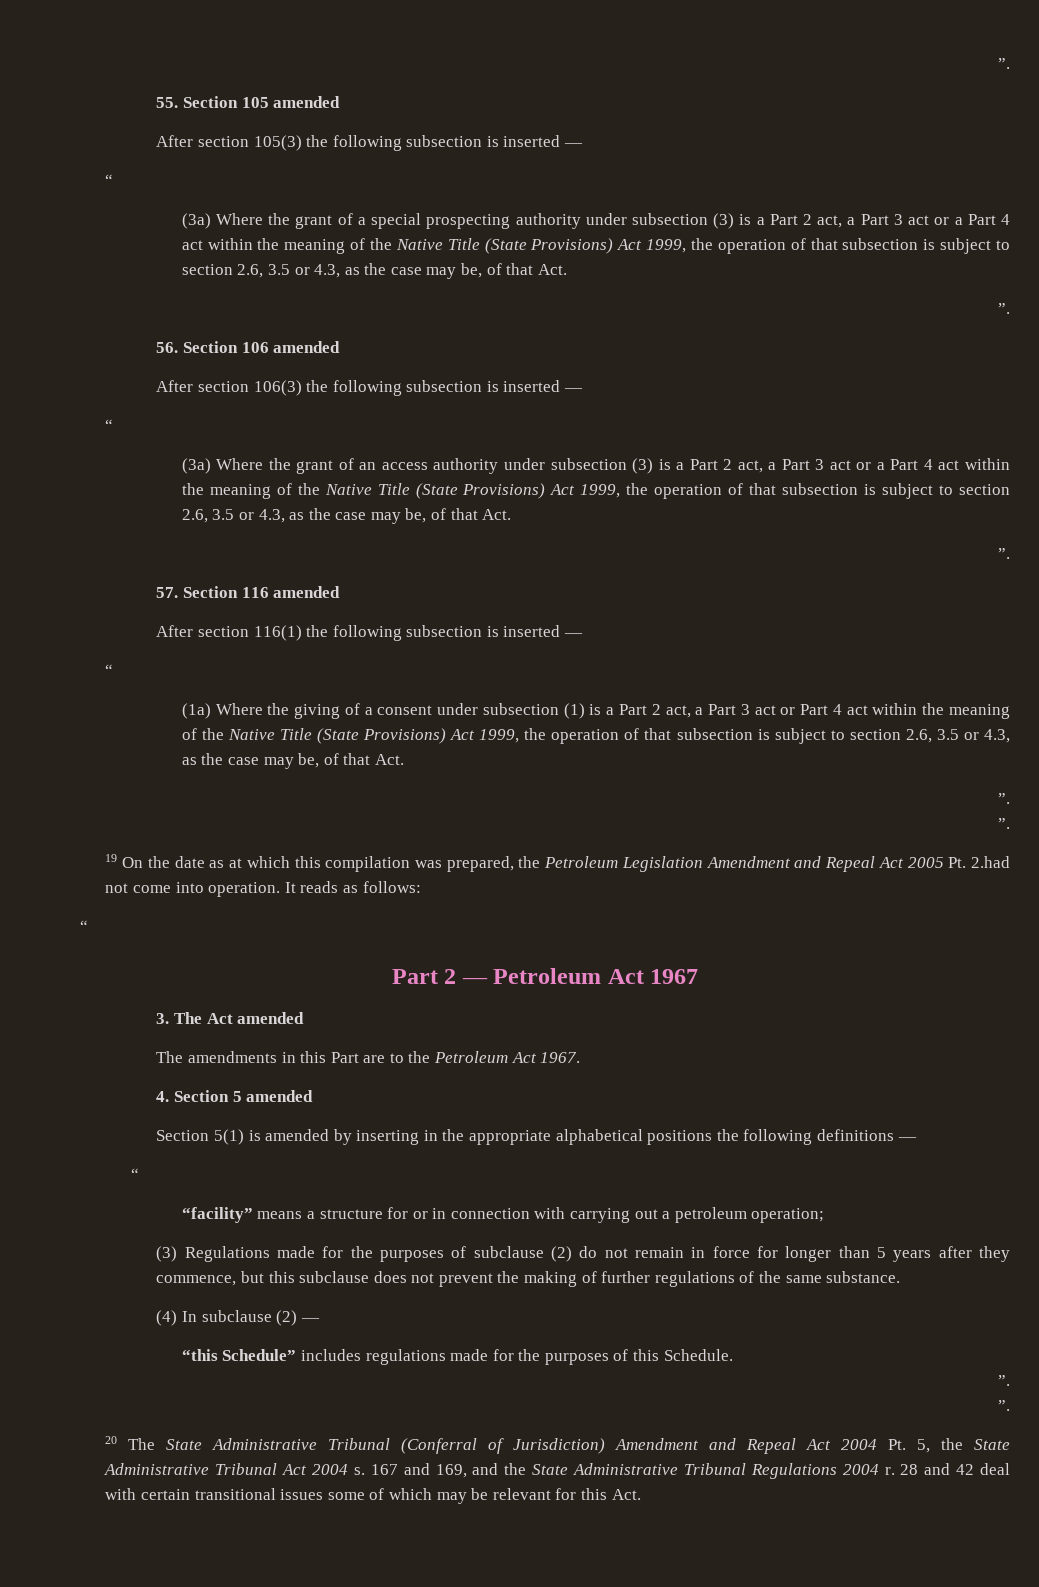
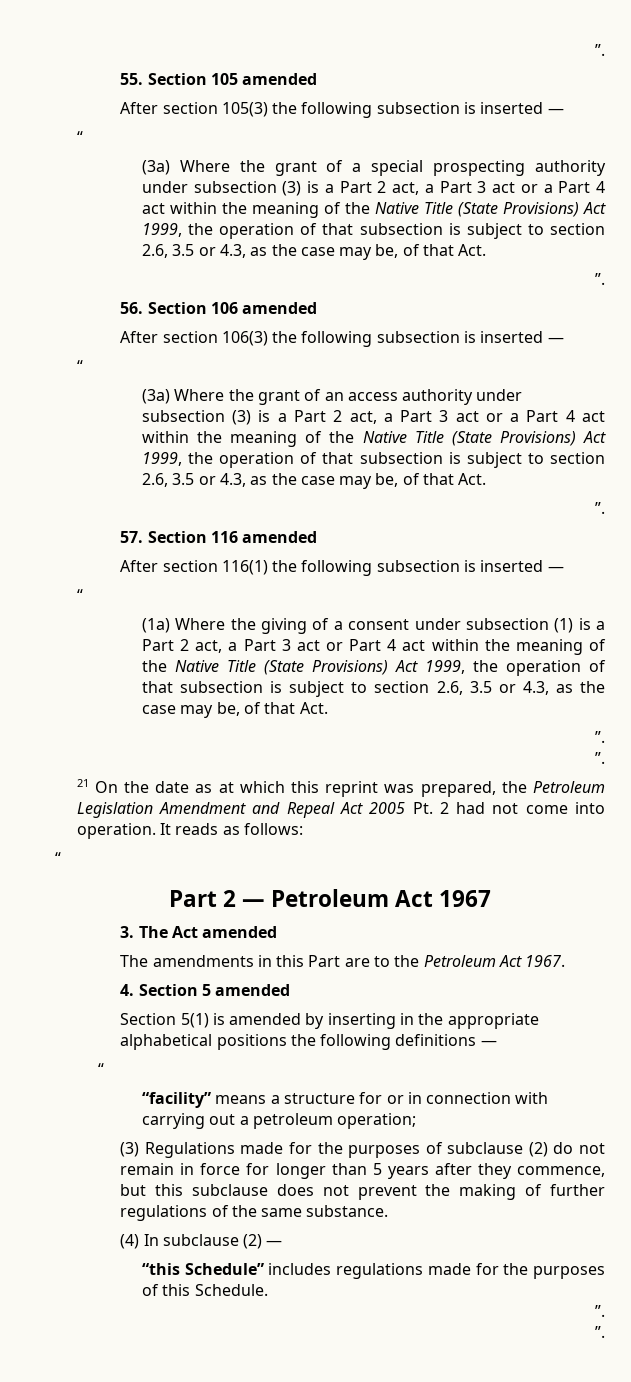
- 19 On the date as at which this compilation was prepared, the Petroleum Legislation Amendment and Repeal Act 2005 Pt. 2.had not come into operation.
+ 21 On the date as at which this reprint was prepared, the Petroleum Legislation Amendment and Repeal Act 2005 Pt. 2 had not come into operation.
- 20 The State Administrative Tribunal (Conferral of Jurisdiction) Amendment and Repeal Act 2004 Pt. 5, the State Administrative Tribunal Act 2004 s. 167 and 169, and the State Administrative Tribunal Regulations 2004 r. 28 and 42 deal with certain transitional issues some of which may be relevant for this Act.

